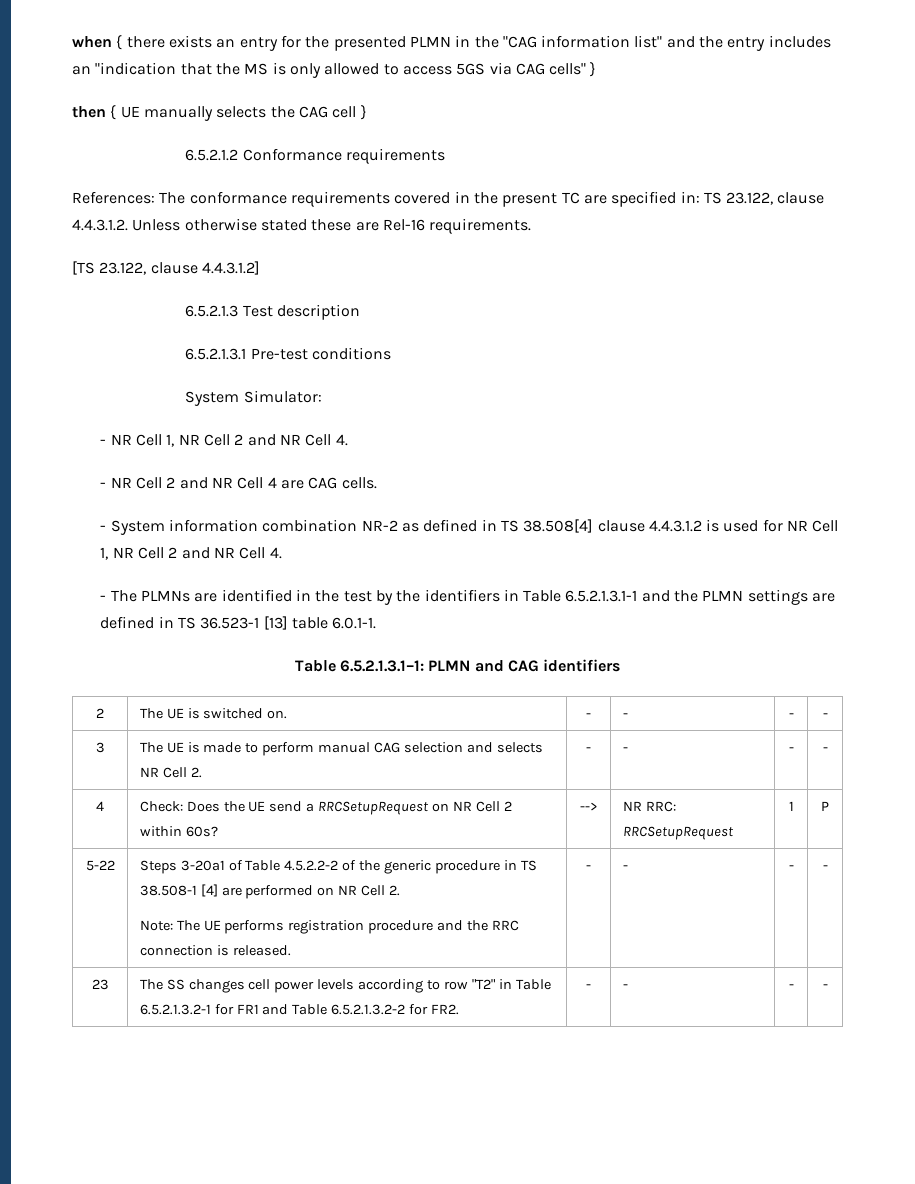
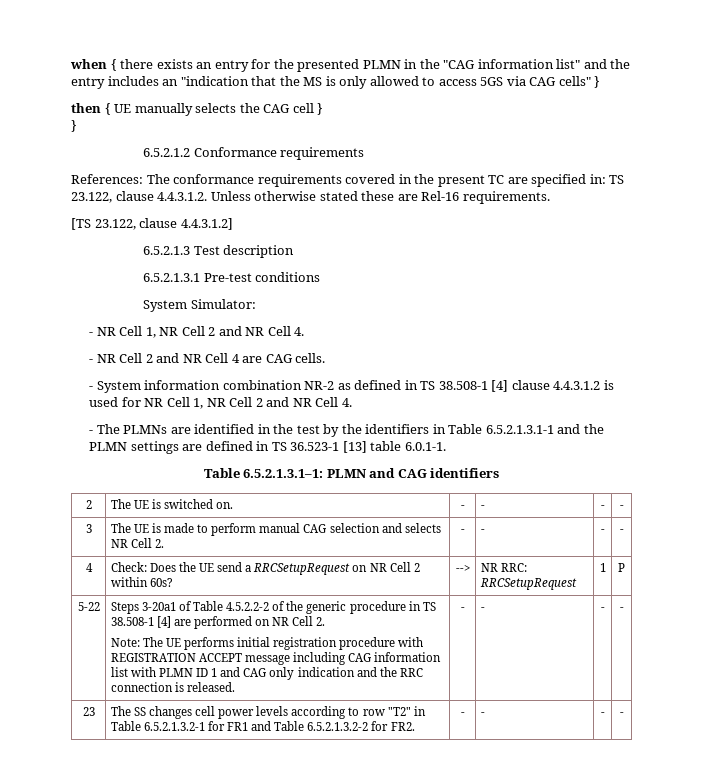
  then { UE manually selects the CAG cell }
+ }
- - System information combination NR-2 as defined in TS 38.508[4] clause 4.4.3.1.2 is used for NR Cell 1, NR Cell 2 and NR Cell 4.
+ - System information combination NR-2 as defined in TS 38.508-1 [4] clause 4.4.3.1.2 is used for NR Cell 1, NR Cell 2 and NR Cell 4.
- Note: The UE performs registration procedure and the RRC connection is released.
+ Note: The UE performs initial registration procedure with REGISTRATION ACCEPT message including CAG information list with PLMN ID 1 and CAG only indication and the RRC connection is released.

